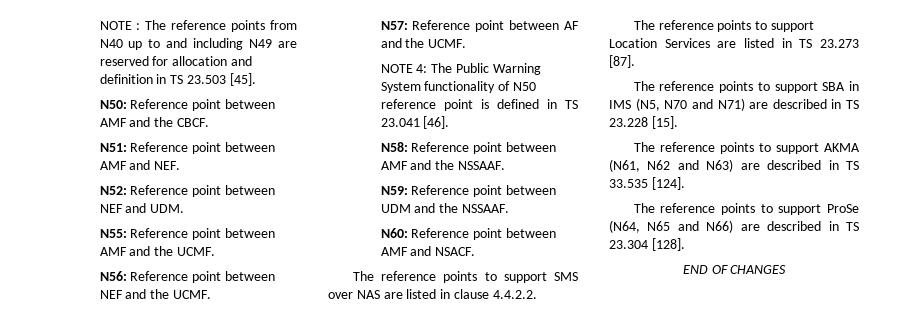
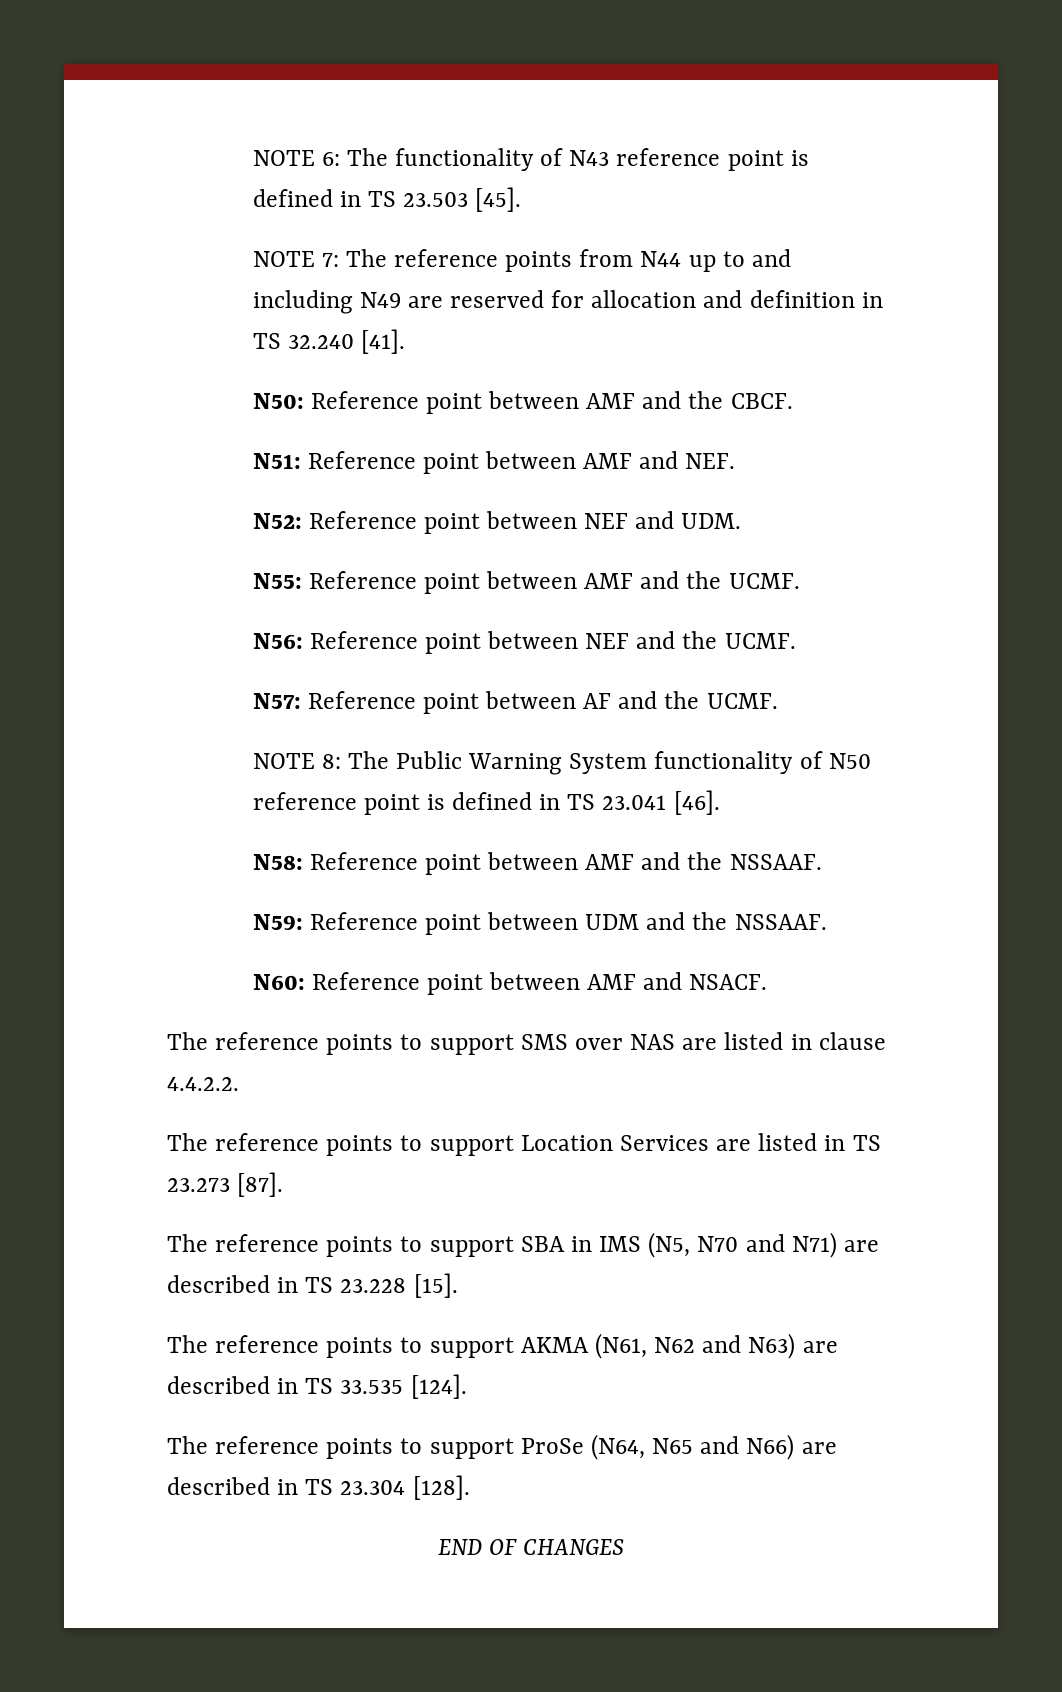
- NOTE : The reference points from N40 up to and including N49 are reserved for allocation and definition in TS 23.503 [45].
+ NOTE 6: The functionality of N43 reference point is defined in TS 23.503 [45].
+ NOTE 7: The reference points from N44 up to and including N49 are reserved for allocation and definition in TS 32.240 [41].
- NOTE 4: The Public Warning System functionality of N50 reference point is defined in TS 23.041 [46].
+ NOTE 8: The Public Warning System functionality of N50 reference point is defined in TS 23.041 [46].

